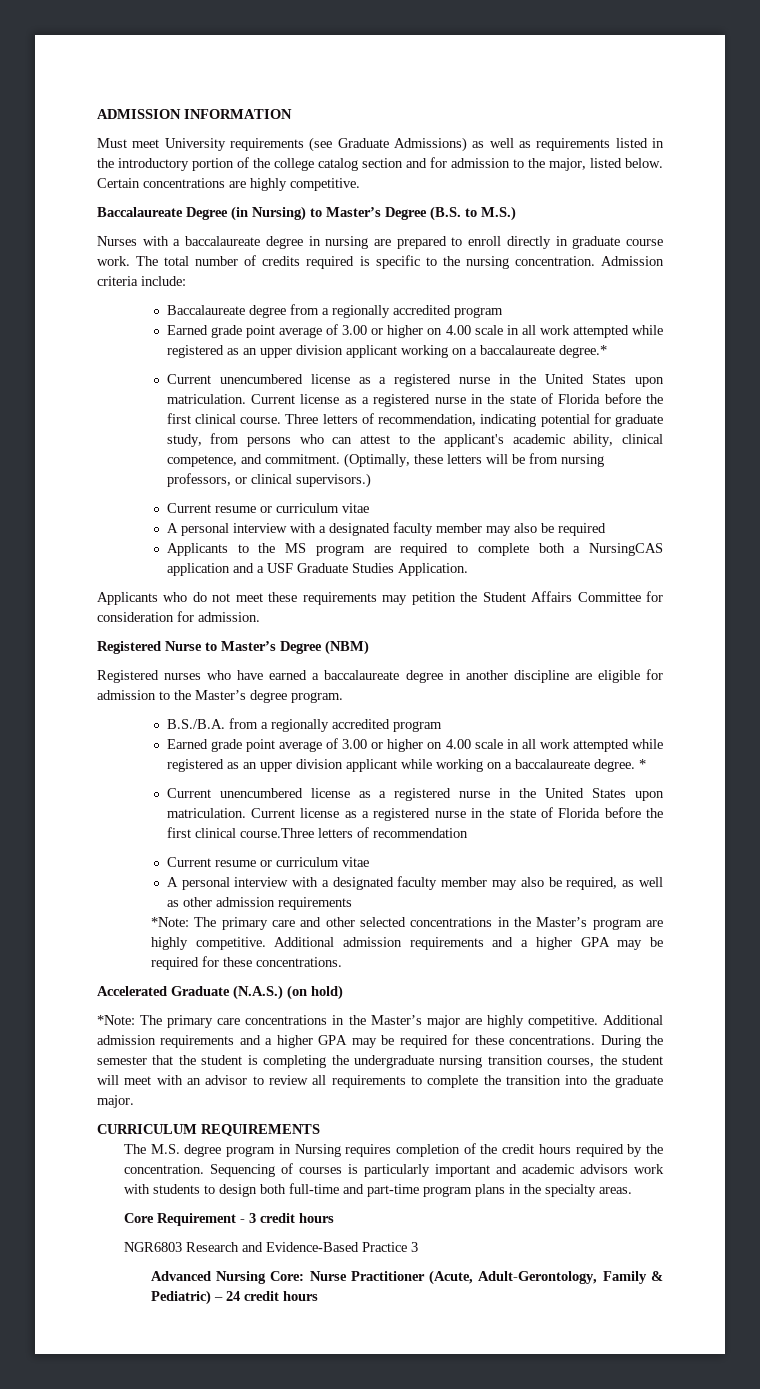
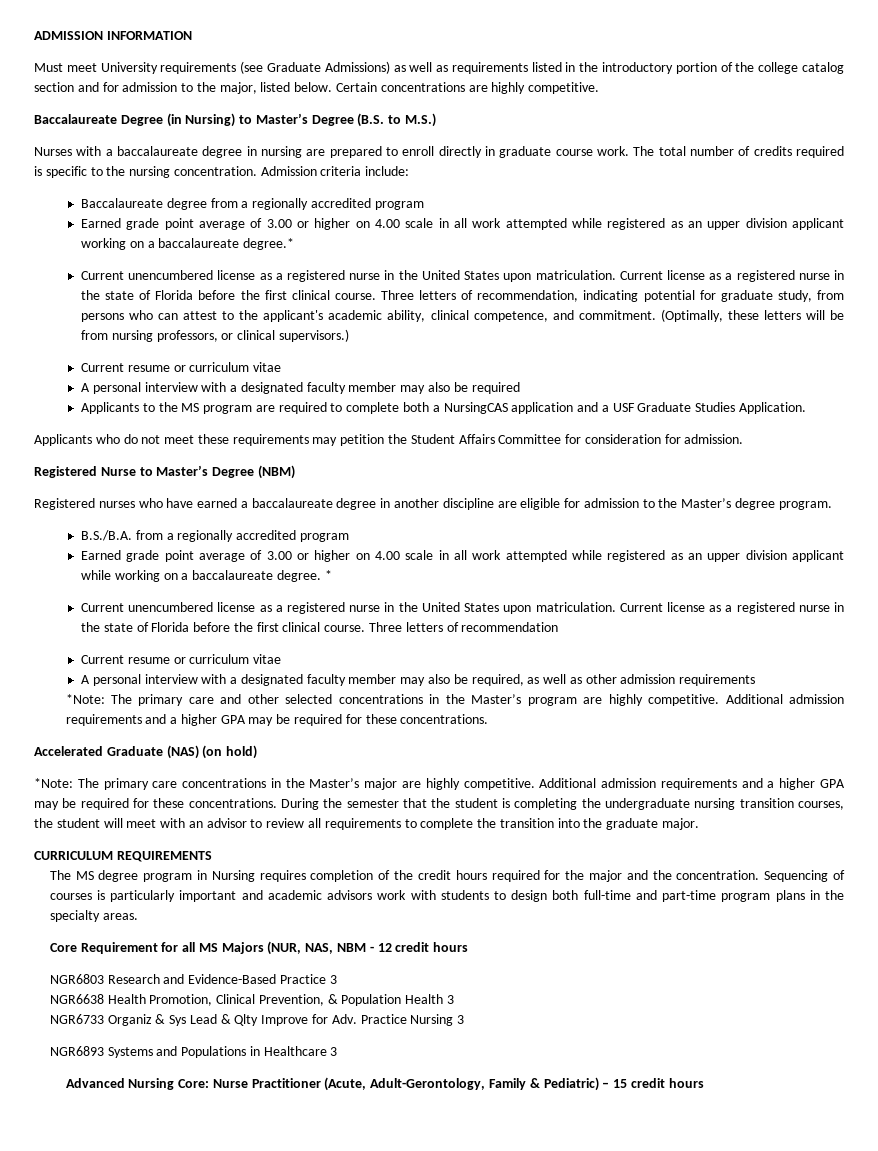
- Current license as a registered nurse in the state of Florida before the first clinical course.Three letters of recommendation
+ Current license as a registered nurse in the state of Florida before the first clinical course. Three letters of recommendation
- Accelerated Graduate (N.A.S.) (on hold)
+ Accelerated Graduate (NAS) (on hold)
- The M.S. degree program in Nursing requires completion of the credit hours required by the concentration.
+ The MS degree program in Nursing requires completion of the credit hours required for the major and the concentration.
- Core Requirement - 3 credit hours
+ Core Requirement for all MS Majors (NUR, NAS, NBM - 12 credit hours
+ NGR6638 Health Promotion, Clinical Prevention, & Population Health 3
+ NGR6733 Organiz & Sys Lead & Qlty Improve for Adv. Practice Nursing 3
+ NGR6893 Systems and Populations in Healthcare 3
- Advanced Nursing Core: Nurse Practitioner (Acute, Adult-Gerontology, Family & Pediatric) – 24 credit hours
+ Advanced Nursing Core: Nurse Practitioner (Acute, Adult-Gerontology, Family & Pediatric) – 15 credit hours

